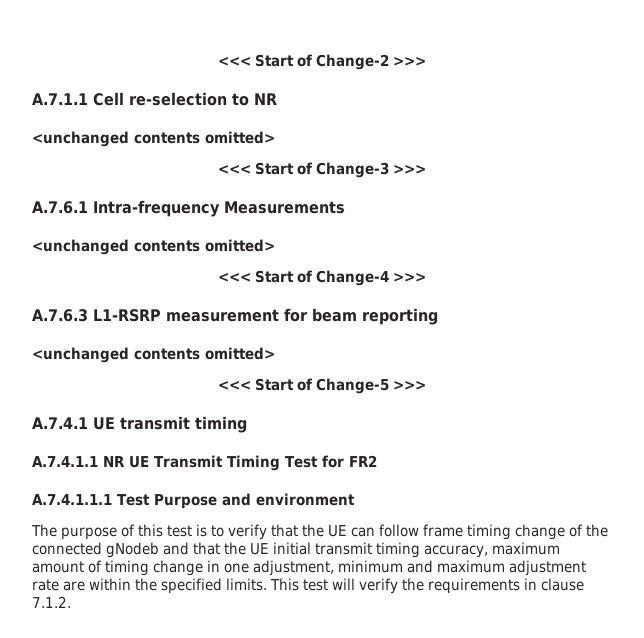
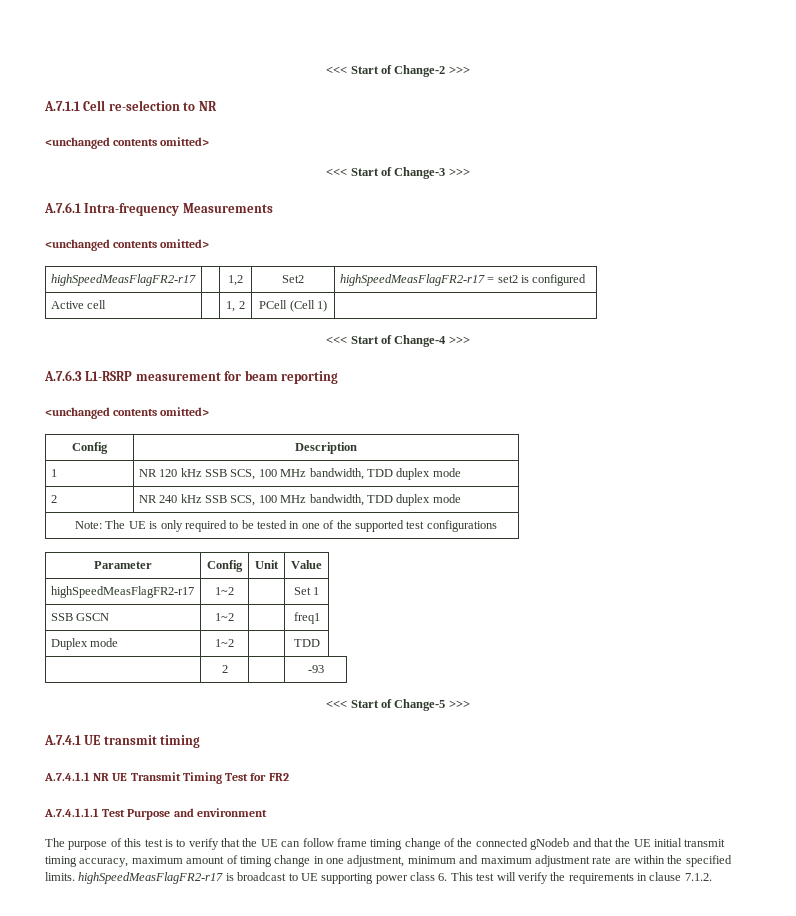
+ highSpeedMeasFlagFR2-r17 | | 1,2 | Set2 | highSpeedMeasFlagFR2-r17 = set2 is configured
+ Active cell | | 1, 2 | PCell (Cell 1) |
+ Config | Description
+ 1 | NR 120 kHz SSB SCS, 100 MHz bandwidth, TDD duplex mode
+ 2 | NR 240 kHz SSB SCS, 100 MHz bandwidth, TDD duplex mode
+ Note: The UE is only required to be tested in one of the supported test configurations
+ Parameter | Config | Unit | Value
+ highSpeedMeasFlagFR2-r17 | 1~2 | | Set 1
+ SSB GSCN | 1~2 | | freq1
+ Duplex mode | 1~2 | | TDD
+ | 2 | | -93
- The purpose of this test is to verify that the UE can follow frame timing change of the connected gNodeb and that the UE initial transmit timing accuracy, maximum amount of timing change in one adjustment, minimum and maximum adjustment rate are within the specified limits. This test will verify the requirements in clause 7.1.2.
+ The purpose of this test is to verify that the UE can follow frame timing change of the connected gNodeb and that the UE initial transmit timing accuracy, maximum amount of timing change in one adjustment, minimum and maximum adjustment rate are within the specified limits. highSpeedMeasFlagFR2-r17 is broadcast to UE supporting power class 6. This test will verify the requirements in clause 7.1.2.

